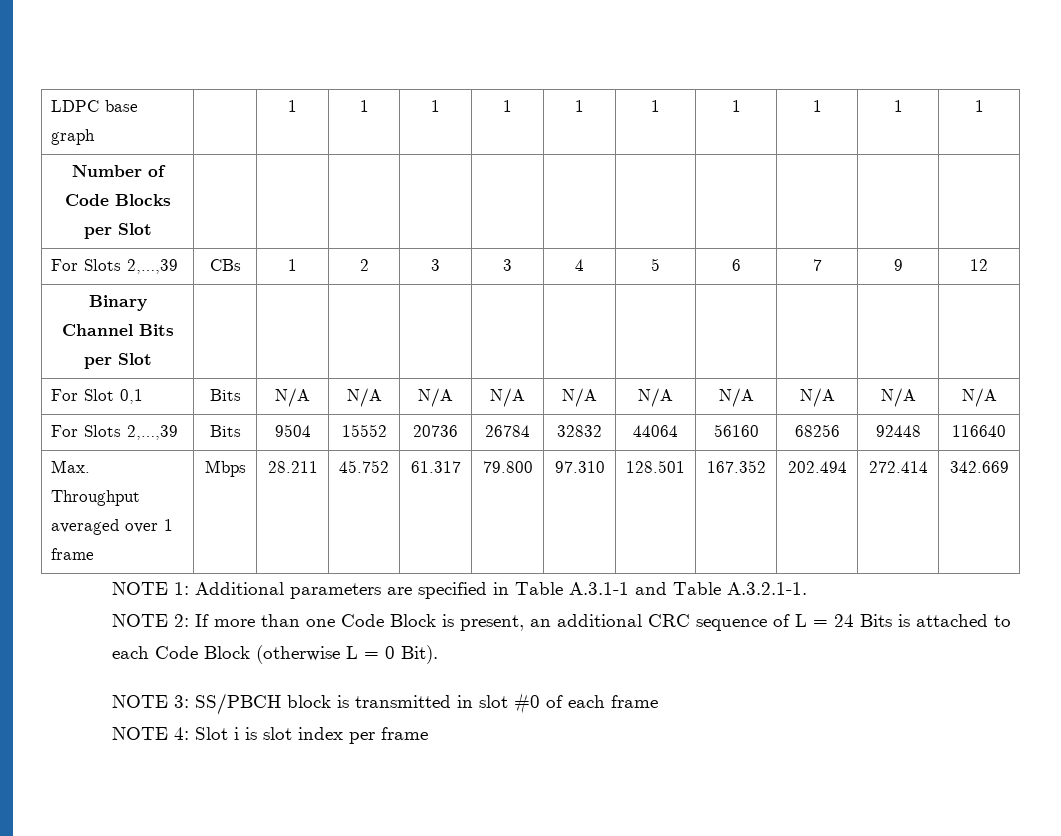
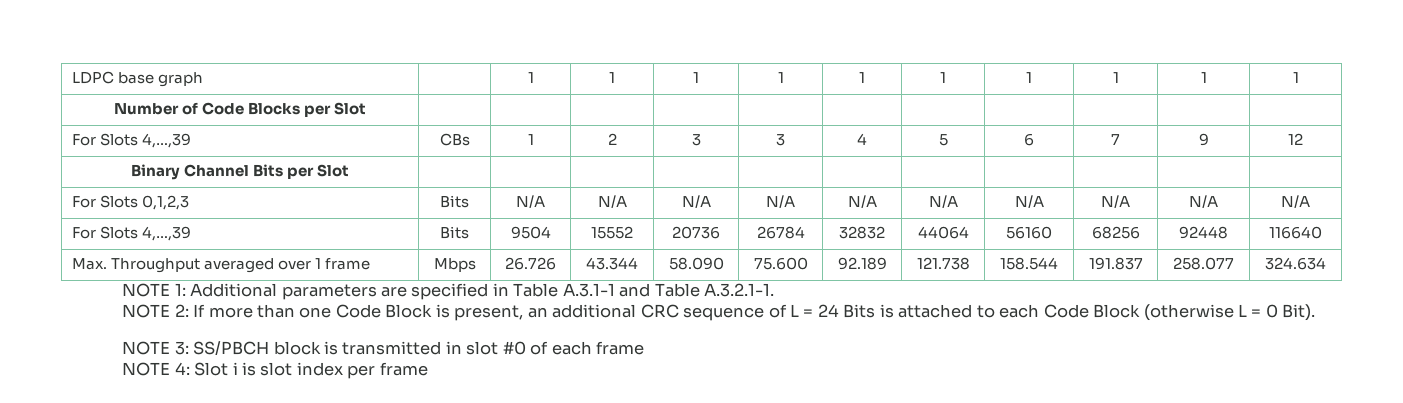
- For Slots 2,…,39 | CBs | 1 | 2 | 3 | 3 | 4 | 5 | 6 | 7 | 9 | 12
+ For Slots 4,…,39 | CBs | 1 | 2 | 3 | 3 | 4 | 5 | 6 | 7 | 9 | 12
- For Slot 0,1 | Bits | N/A | N/A | N/A | N/A | N/A | N/A | N/A | N/A | N/A | N/A
+ For Slots 0,1,2,3 | Bits | N/A | N/A | N/A | N/A | N/A | N/A | N/A | N/A | N/A | N/A
- For Slots 2,…,39 | Bits | 9504 | 15552 | 20736 | 26784 | 32832 | 44064 | 56160 | 68256 | 92448 | 116640
+ For Slots 4,…,39 | Bits | 9504 | 15552 | 20736 | 26784 | 32832 | 44064 | 56160 | 68256 | 92448 | 116640
- Max. Throughput averaged over 1 frame | Mbps | 28.211 | 45.752 | 61.317 | 79.800 | 97.310 | 128.501 | 167.352 | 202.494 | 272.414 | 342.669
+ Max. Throughput averaged over 1 frame | Mbps | 26.726 | 43.344 | 58.090 | 75.600 | 92.189 | 121.738 | 158.544 | 191.837 | 258.077 | 324.634

